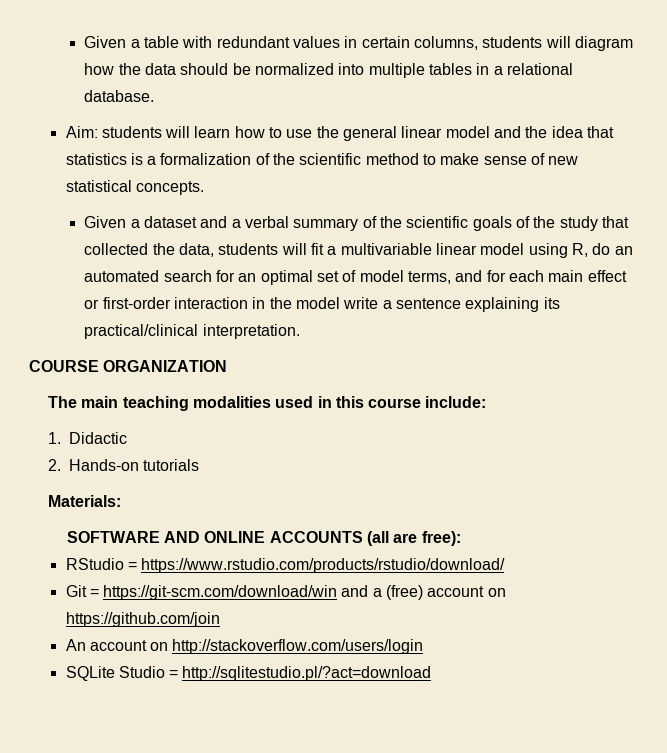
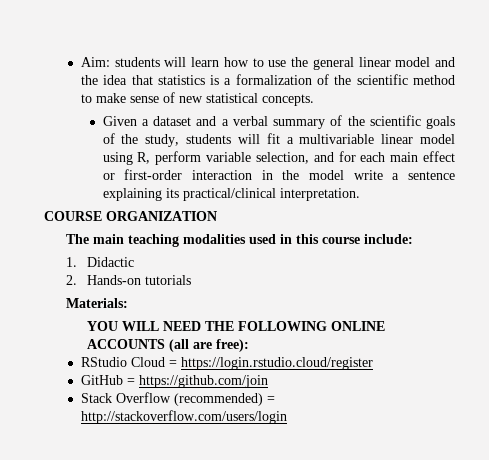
- Given a table with redundant values in certain columns, students will diagram how the data should be normalized into multiple tables in a relational database.
- Given a dataset and a verbal summary of the scientific goals of the study that collected the data, students will fit a multivariable linear model using R, do an automated search for an optimal set of model terms, and for each main effect or first-order interaction in the model write a sentence explaining its practical/clinical interpretation.
+ Given a dataset and a verbal summary of the scientific goals of the study, students will fit a multivariable linear model using R, perform variable selection, and for each main effect or first-order interaction in the model write a sentence explaining its practical/clinical interpretation.
- SOFTWARE AND ONLINE ACCOUNTS (all are free):
+ YOU WILL NEED THE FOLLOWING ONLINE ACCOUNTS (all are free):
- RStudio = https://www.rstudio.com/products/rstudio/download/
- Git = https://git-scm.com/download/win and a (free) account on https://github.com/join
- An account on http://stackoverflow.com/users/login
- SQLite Studio = http://sqlitestudio.pl/?act=download
+ RStudio Cloud = https://login.rstudio.cloud/register
+ GitHub = https://github.com/join
+ Stack Overflow (recommended) = http://stackoverflow.com/users/login

